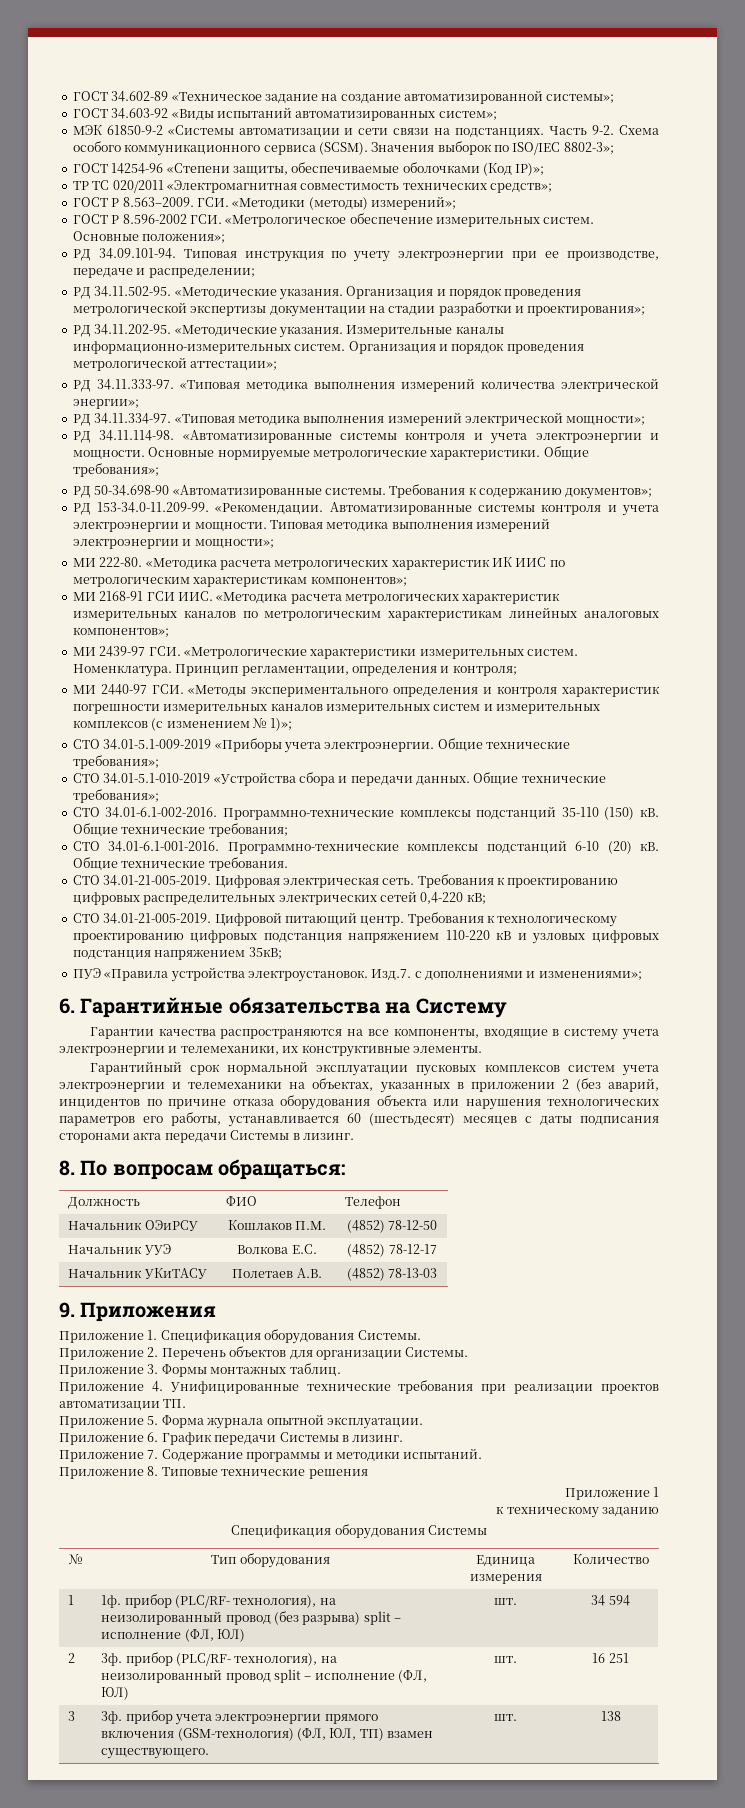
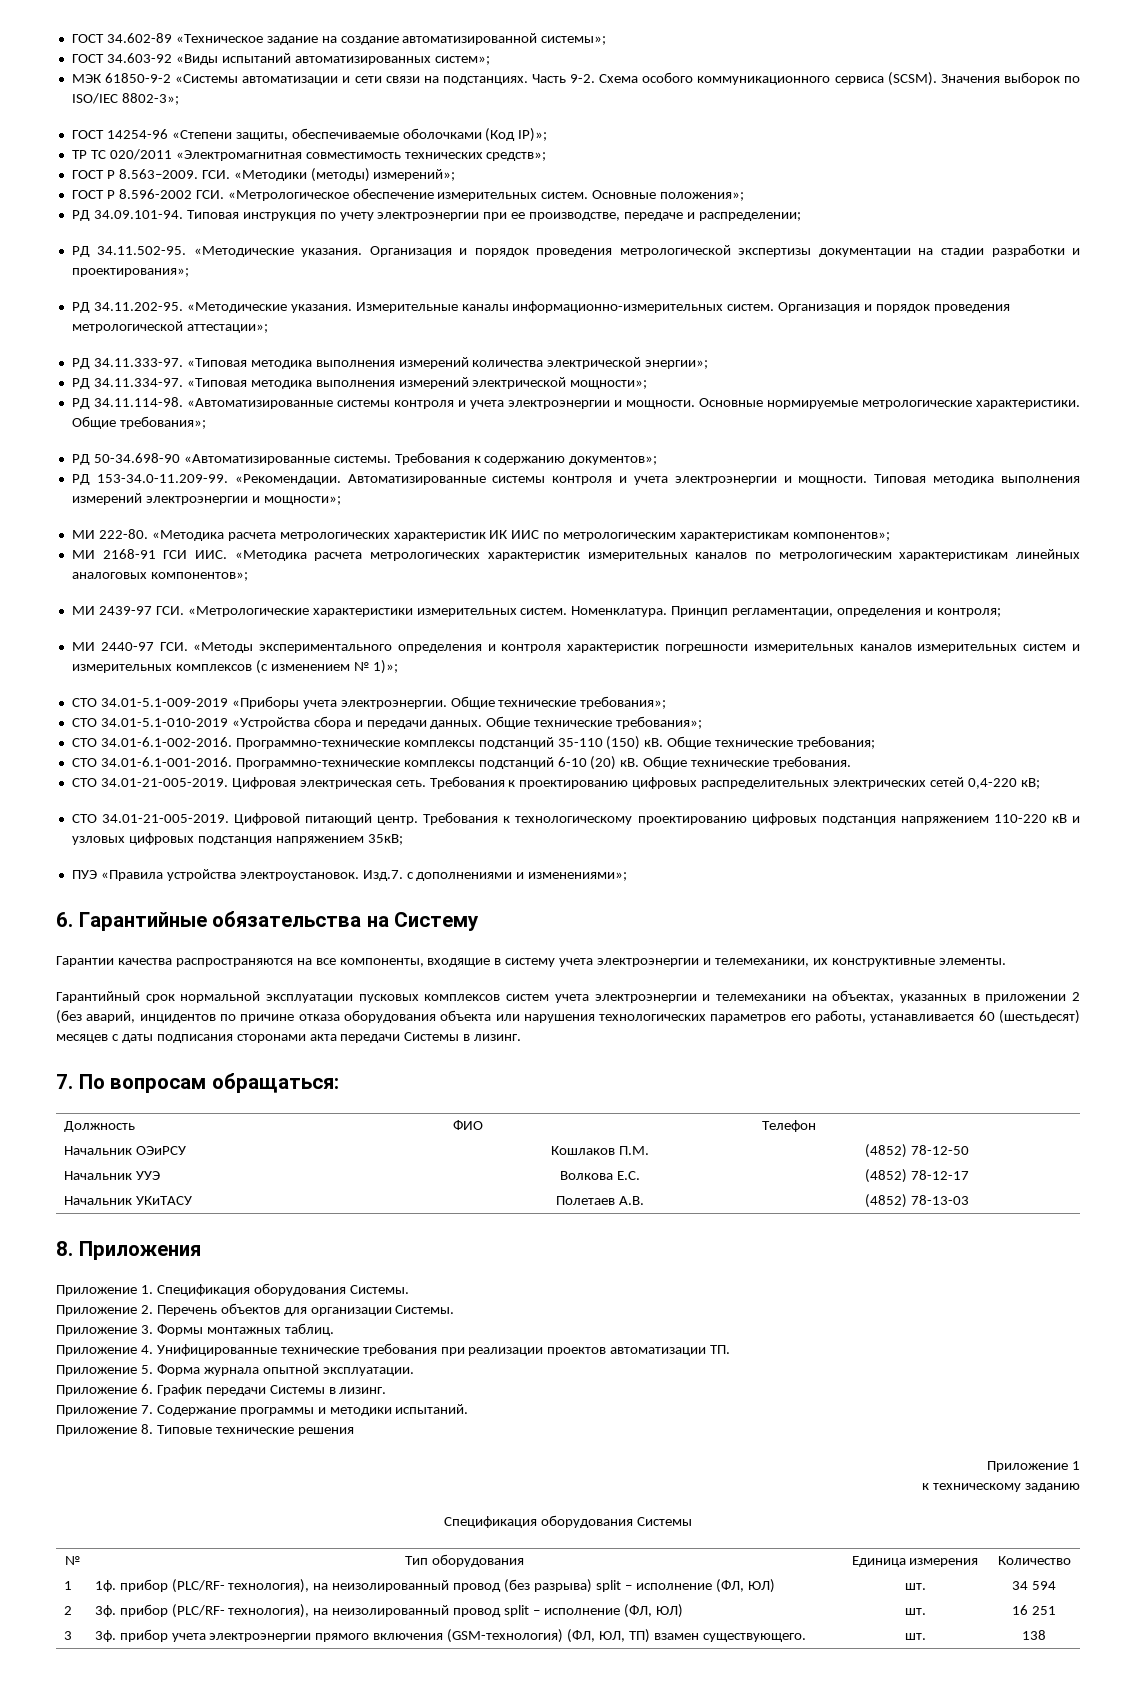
- 8. По вопросам обращаться:
+ 7. По вопросам обращаться:
- 9. Приложения
+ 8. Приложения

